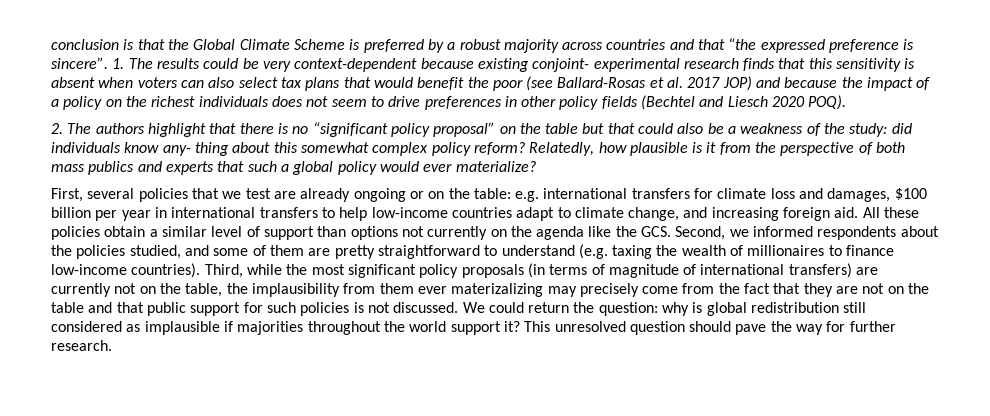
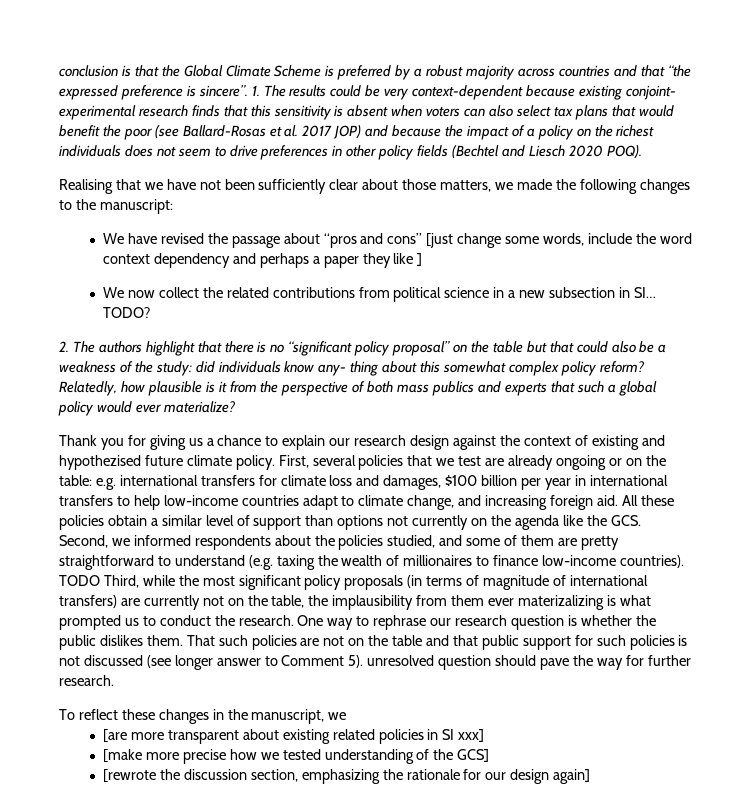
+ Realising that we have not been sufficiently clear about those matters, we made the following changes to the manuscript:
+ We have revised the passage about “pros and cons” [just change some words, include the word context dependency and perhaps a paper they like ]
+ We now collect the related contributions from political science in a new subsection in SI… TODO?
+ Thank you for giving us a chance to explain our research design against the context of existing and hypothezised future climate policy.
- Third, while the most significant policy proposals (in terms of magnitude of international transfers) are currently not on the table, the implausibility from them ever materizalizing may precisely come from the fact that they are not on the table and that public support for such policies is not discussed. We could return the question: why is global redistribution still considered as implausible if majorities throughout the world support it? This unresolved question should pave the way for further research.
+ TODO Third, while the most significant policy proposals (in terms of magnitude of international transfers) are currently not on the table, the implausibility from them ever materizalizing is what prompted us to conduct the research. One way to rephrase our research question is whether the public dislikes them. That such policies are not on the table and that public support for such policies is not discussed (see longer answer to Comment 5). unresolved question should pave the way for further research.
+ To reflect these changes in the manuscript, we
+ [are more transparent about existing related policies in SI xxx]
+ [make more precise how we tested understanding of the GCS]
+ [rewrote the discussion section, emphasizing the rationale for our design again]

